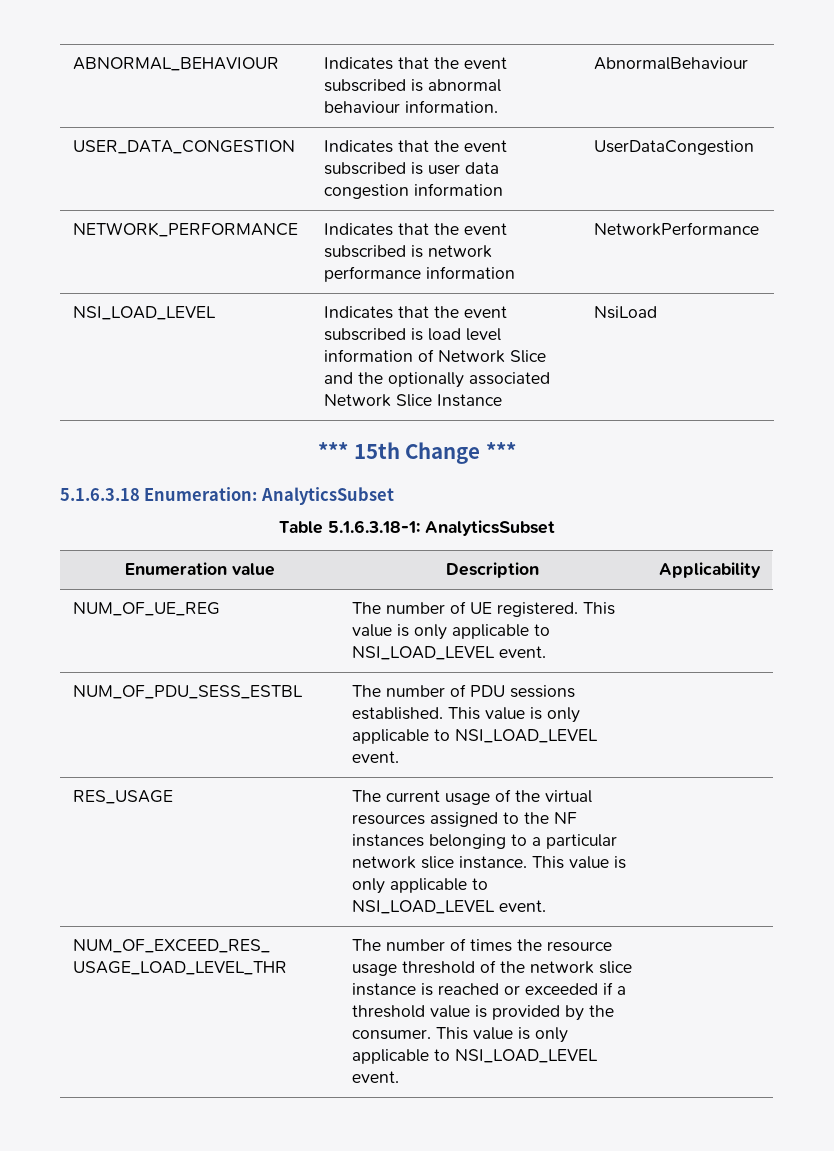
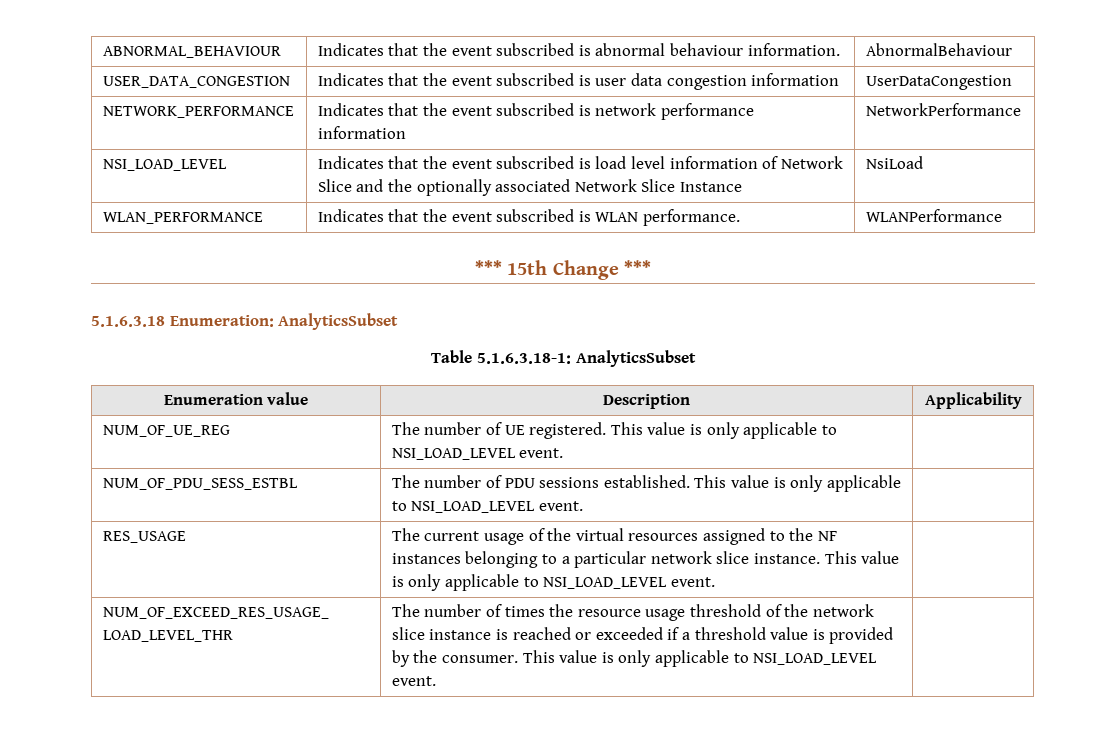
+ WLAN_PERFORMANCE | Indicates that the event subscribed is WLAN performance. | WLANPerformance

